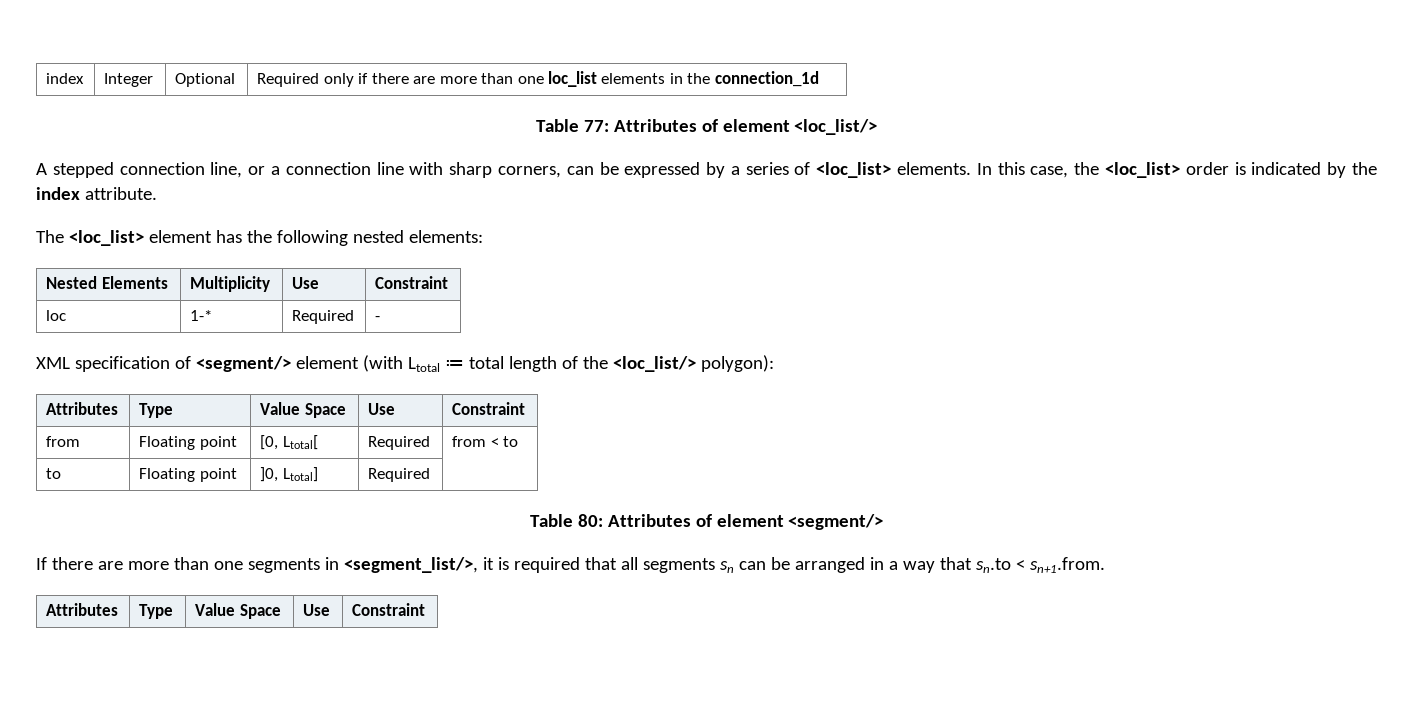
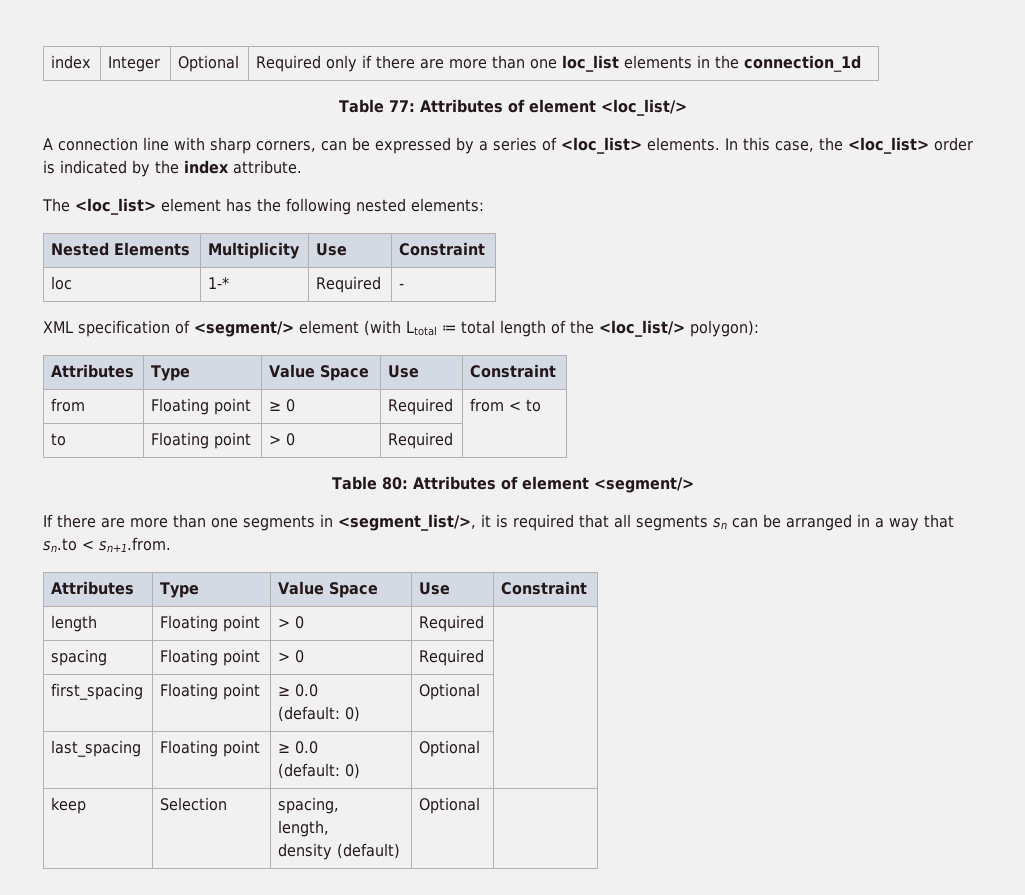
- A stepped connection line, or a connection line with sharp corners, can be expressed by a series of <loc_list> elements.
+ A connection line with sharp corners, can be expressed by a series of <loc_list> elements.
- from | Floating point | [0, Ltotal[ | Required | from < to
+ from | Floating point | ≥ 0 | Required | from < to
- to | Floating point | ]0, Ltotal] | Required |
+ to | Floating point | > 0 | Required |
+ length | Floating point | > 0 | Required |
+ spacing | Floating point | > 0 | Required |
+ first_spacing | Floating point | ≥ 0.0
+ (default: 0) | Optional |
+ last_spacing | Floating point | ≥ 0.0
+ (default: 0) | Optional |
+ keep | Selection | spacing,
+ length,
+ density (default) | Optional |

